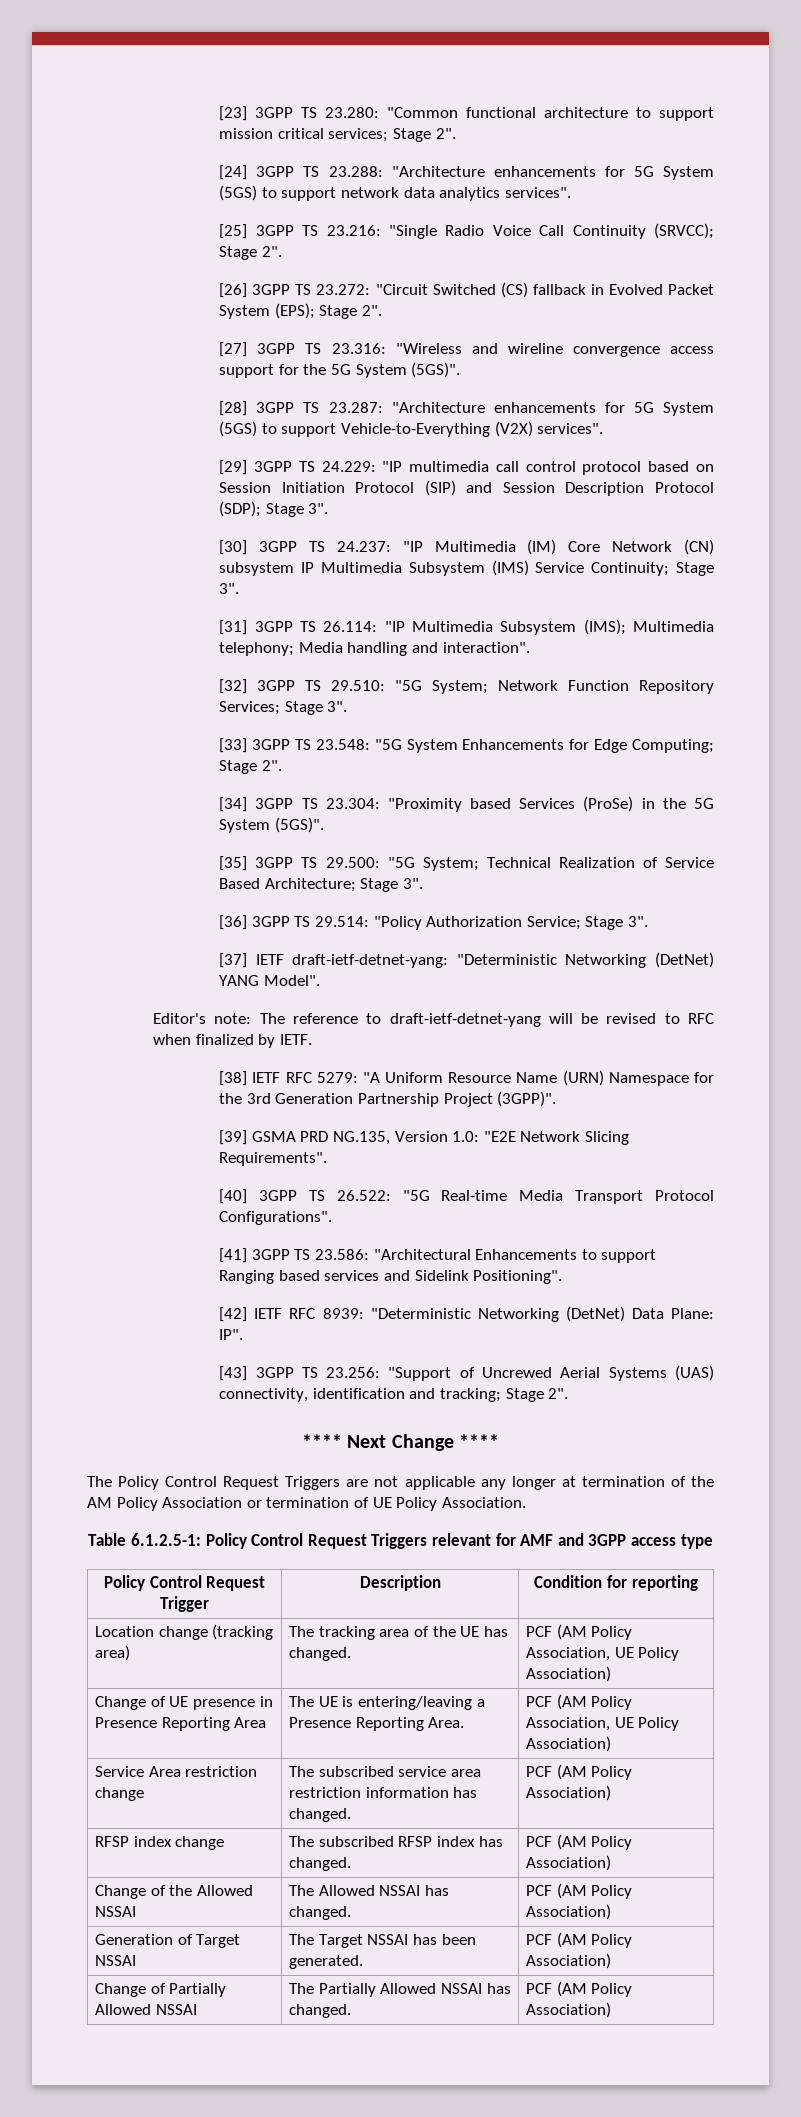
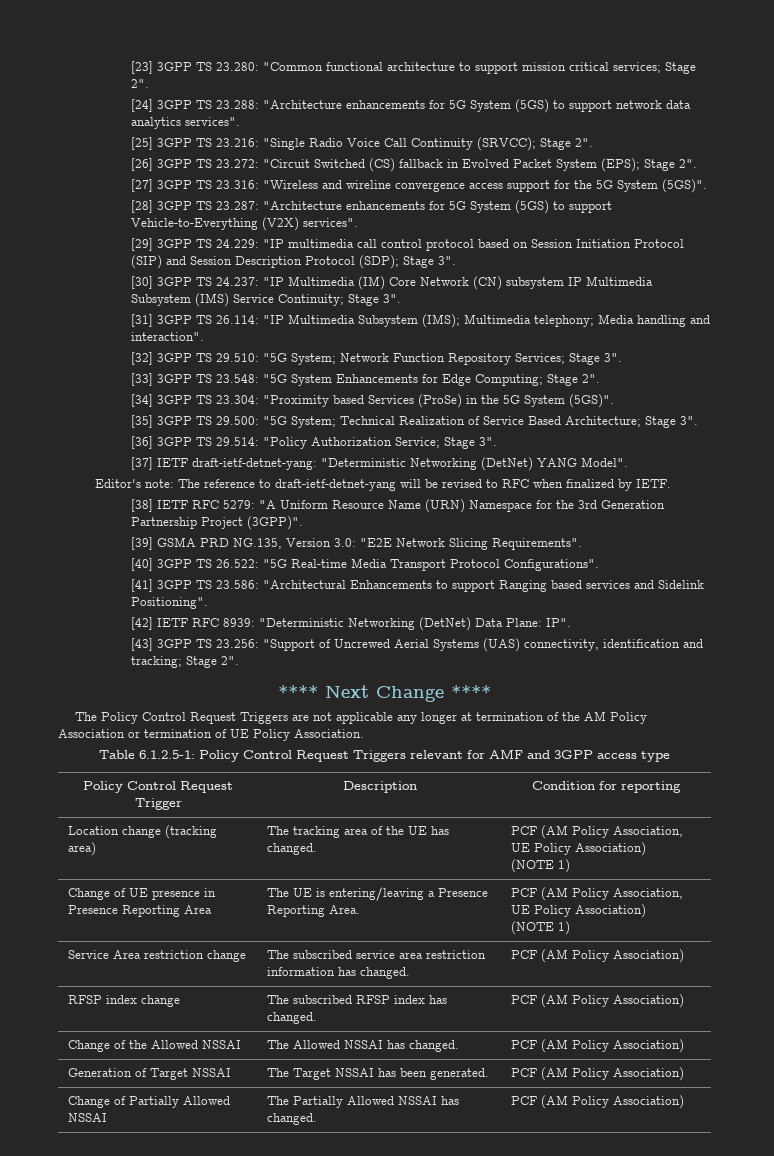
- [39] GSMA PRD NG.135, Version 1.0: "E2E Network Slicing Requirements".
+ [39] GSMA PRD NG.135, Version 3.0: "E2E Network Slicing Requirements".
  Location change (tracking area) | The tracking area of the UE has changed. | PCF (AM Policy Association, UE Policy Association)
+ (NOTE 1)
  Change of UE presence in Presence Reporting Area | The UE is entering/leaving a Presence Reporting Area. | PCF (AM Policy Association, UE Policy Association)
+ (NOTE 1)

